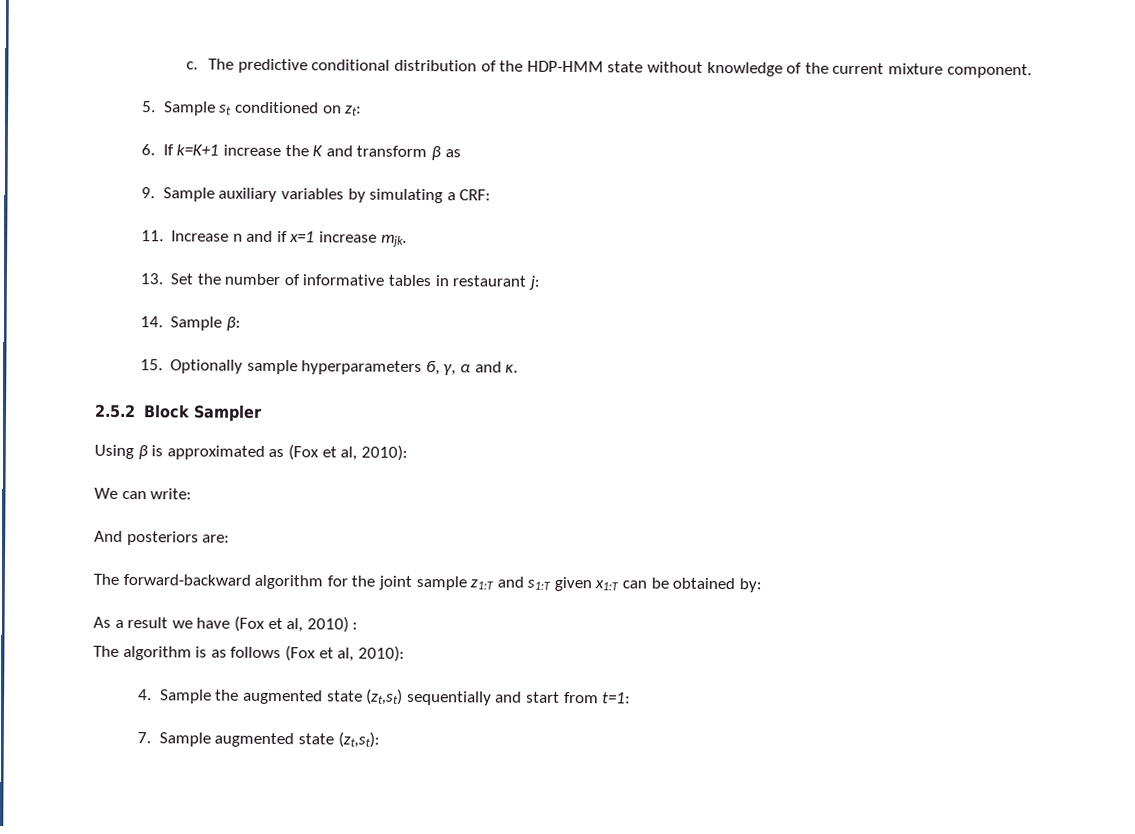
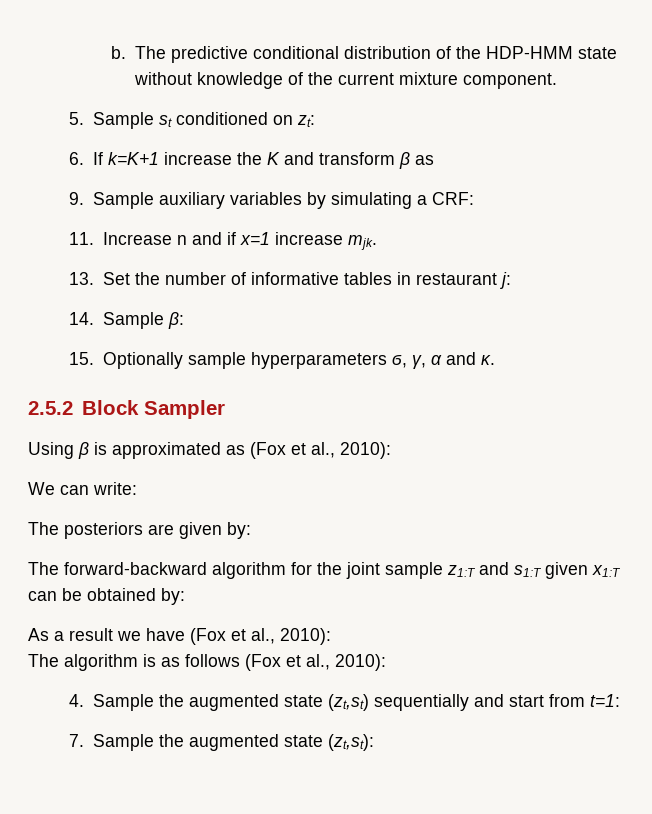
- c.
+ b.
- Using β is approximated as (Fox et al, 2010):
+ Using β is approximated as (Fox et al., 2010):
- And posteriors are:
+ The posteriors are given by:
- As a result we have (Fox et al, 2010) :
+ As a result we have (Fox et al., 2010):
- The algorithm is as follows (Fox et al, 2010):
+ The algorithm is as follows (Fox et al., 2010):
- 7. Sample augmented state (zt,st):
+ 7. Sample the augmented state (zt,st):

